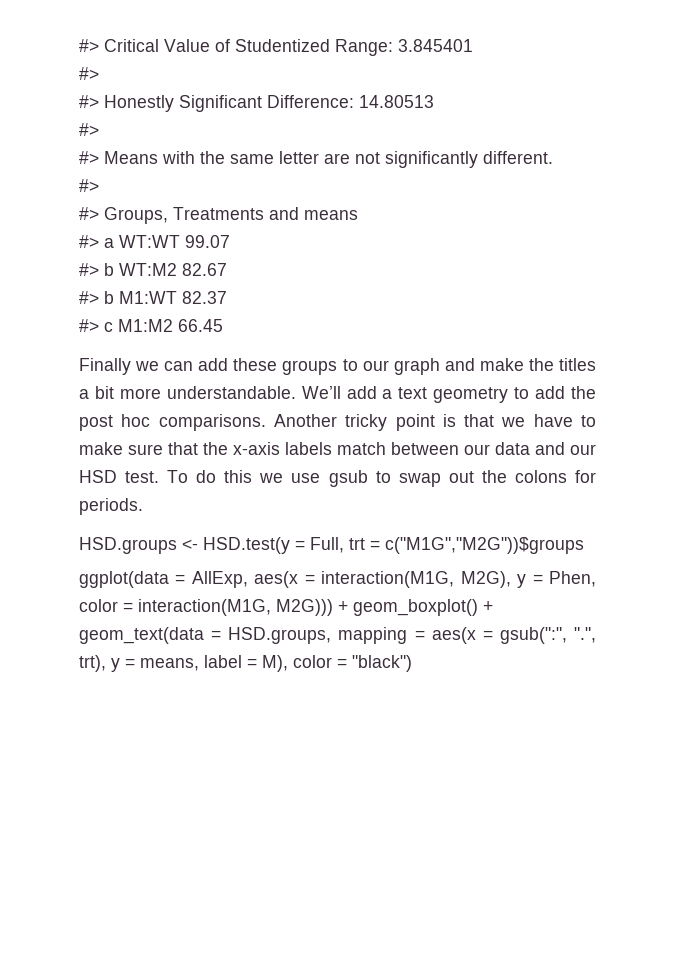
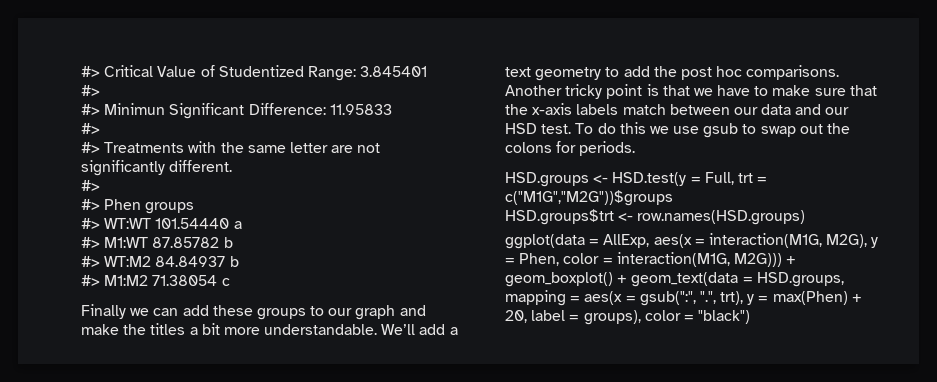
- #> Honestly Significant Difference: 14.80513
+ #> Minimun Significant Difference: 11.95833
  #>
- #> Means with the same letter are not significantly different.
+ #> Treatments with the same letter are not significantly different.
- #> Groups, Treatments and means
- #> a WT:WT 99.07
- #> b WT:M2 82.67
- #> b M1:WT 82.37
- #> c M1:M2 66.45
+ #> Phen groups
+ #> WT:WT 101.54440 a
+ #> M1:WT 87.85782 b
+ #> WT:M2 84.84937 b
+ #> M1:M2 71.38054 c
+ HSD.groups$trt <- row.names(HSD.groups)
- ggplot(data = AllExp, aes(x = interaction(M1G, M2G), y = Phen, color = interaction(M1G, M2G))) + geom_boxplot() + geom_text(data = HSD.groups, mapping = aes(x = gsub(":", ".", trt), y = means, label = M), color = "black")
+ ggplot(data = AllExp, aes(x = interaction(M1G, M2G), y = Phen, color = interaction(M1G, M2G))) + geom_boxplot() + geom_text(data = HSD.groups, mapping = aes(x = gsub(":", ".", trt), y = max(Phen) + 20, label = groups), color = "black")

